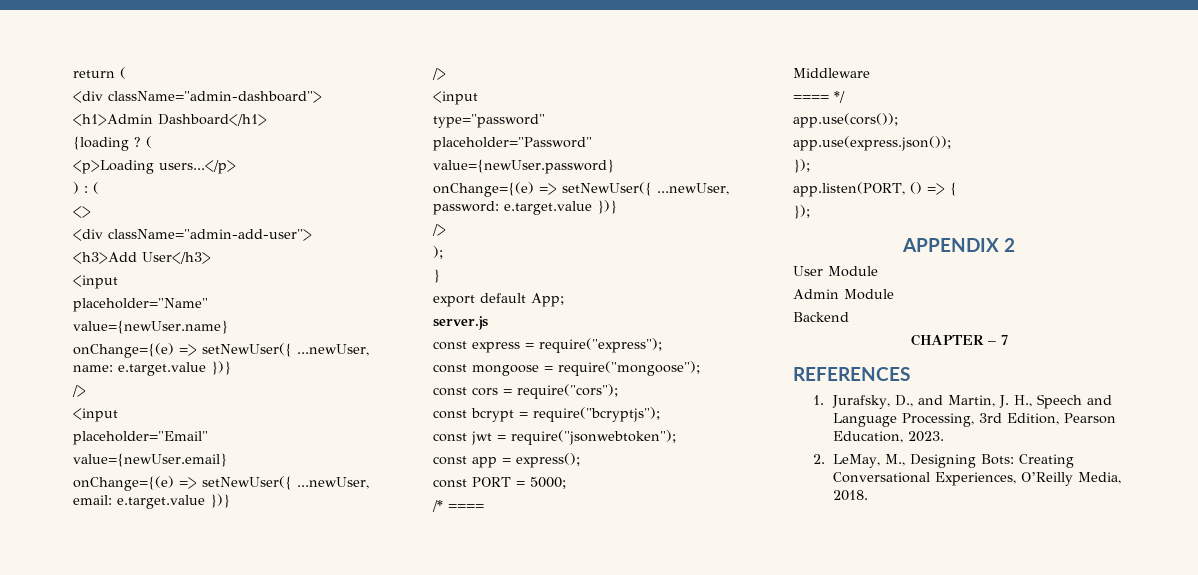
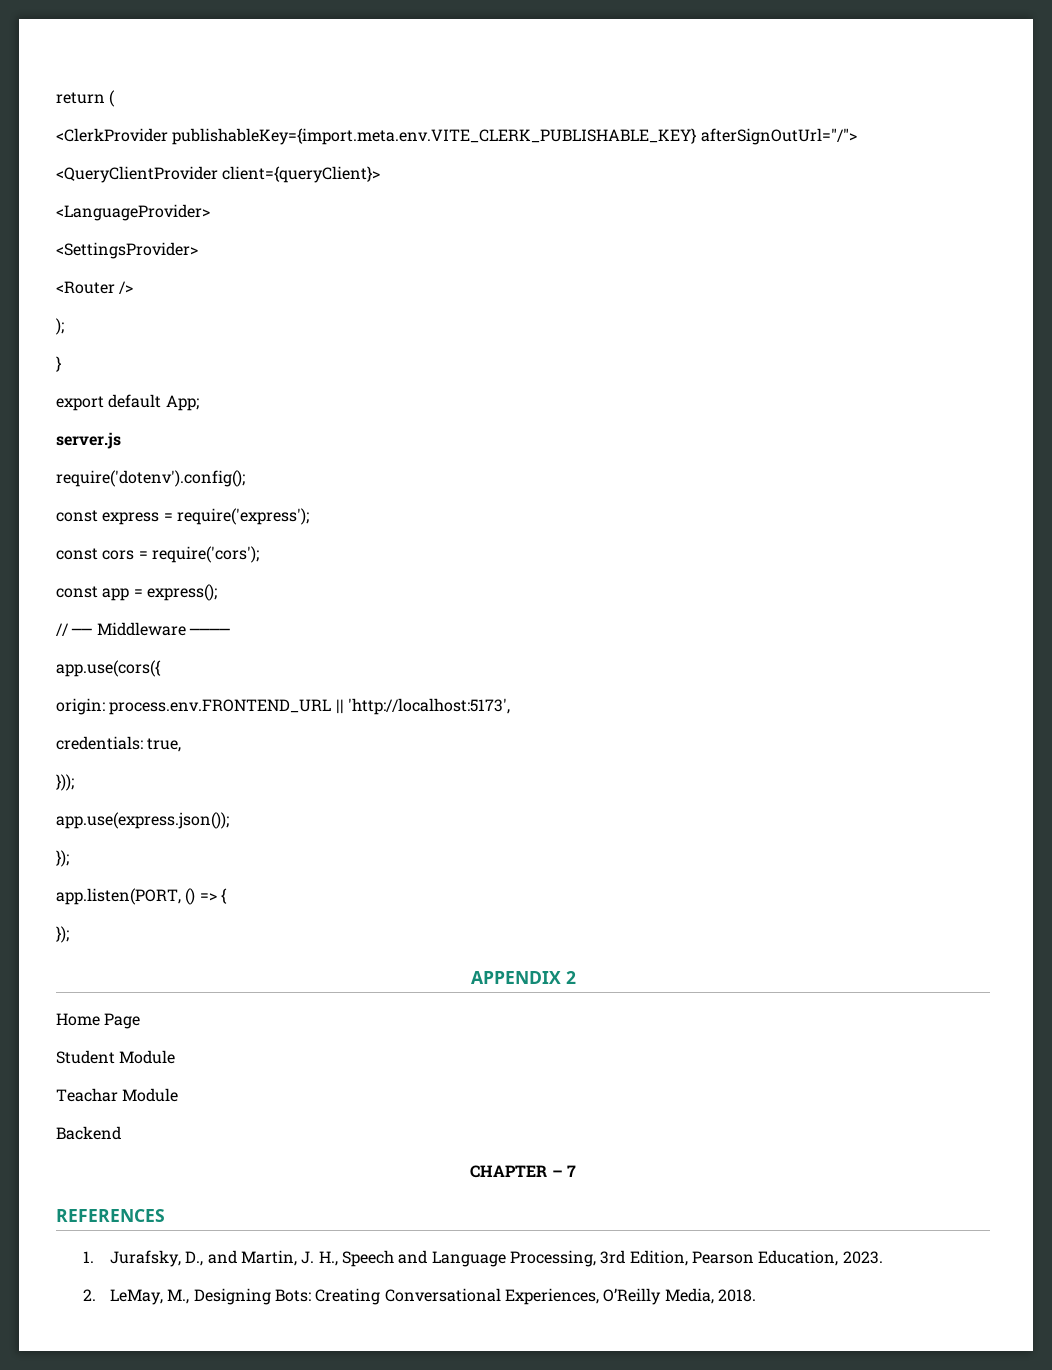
- <div className="admin-dashboard">
- <h1>Admin Dashboard</h1>
- {loading ? (
- <p>Loading users...</p>
- ) : (
- <>
- <div className="admin-add-user">
- <h3>Add User</h3>
- <input
- placeholder="Name"
- value={newUser.name}
- onChange={(e) => setNewUser({ ...newUser, name: e.target.value })}
- />
- <input
- placeholder="Email"
- value={newUser.email}
- onChange={(e) => setNewUser({ ...newUser, email: e.target.value })}
- />
- <input
- type="password"
- placeholder="Password"
- value={newUser.password}
- onChange={(e) => setNewUser({ ...newUser, password: e.target.value })}
- />
+ <ClerkProvider publishableKey={import.meta.env.VITE_CLERK_PUBLISHABLE_KEY} afterSignOutUrl="/">
+ <QueryClientProvider client={queryClient}>
+ <LanguageProvider>
+ <SettingsProvider>
+ <Router />
+ require('dotenv').config();
- const express = require("express");
- const mongoose = require("mongoose");
- const cors = require("cors");
- const bcrypt = require("bcryptjs");
- const jwt = require("jsonwebtoken");
+ const express = require('express');
+ const cors = require('cors');
  const app = express();
- const PORT = 5000;
- /* ====
- Middleware
- ==== */
- app.use(cors());
+ // ── Middleware ────
+ app.use(cors({
+ origin: process.env.FRONTEND_URL || 'http://localhost:5173',
+ credentials: true,
+ }));
- User Module
- Admin Module
+ Home Page
+ Student Module
+ Teachar Module

